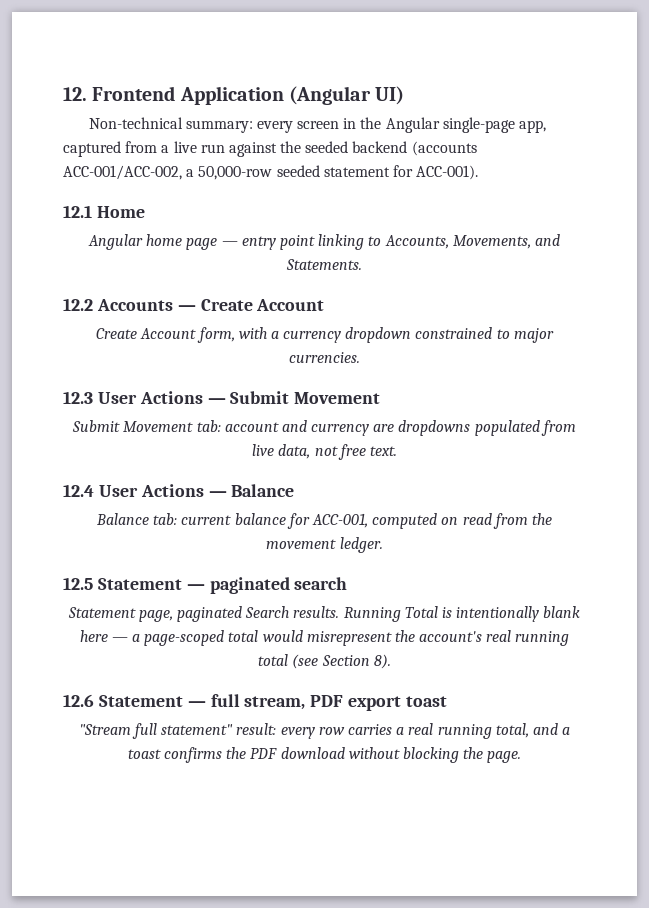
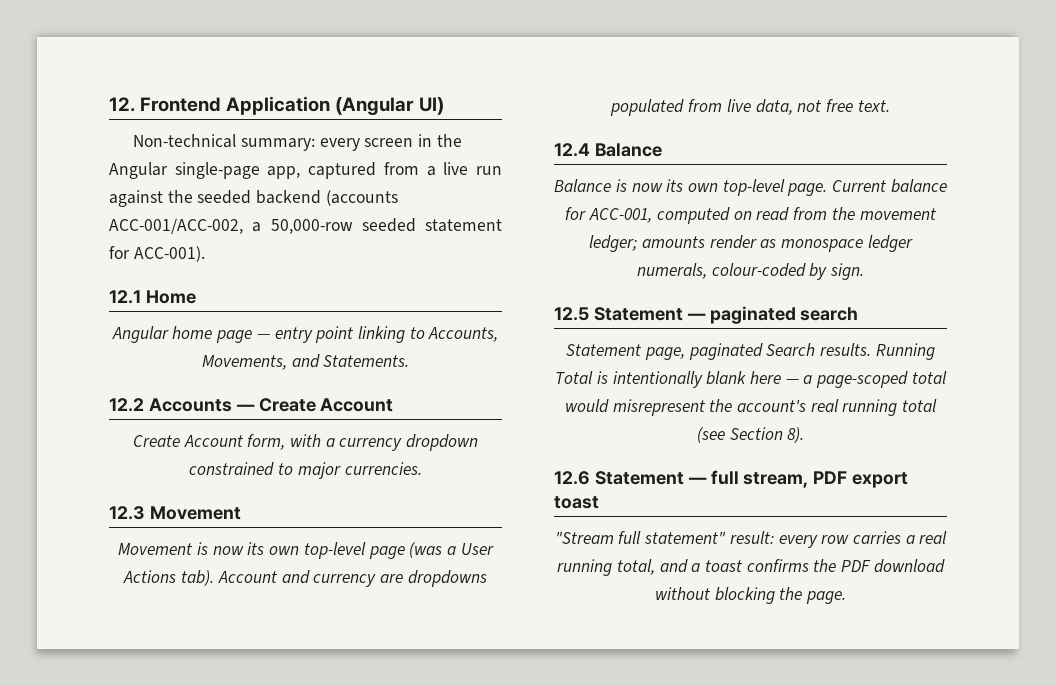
- 12.3 User Actions — Submit Movement
- Submit Movement tab: account and currency are dropdowns populated from live data, not free text.
+ 12.3 Movement
+ Movement is now its own top-level page (was a User Actions tab). Account and currency are dropdowns populated from live data, not free text.
- 12.4 User Actions — Balance
+ 12.4 Balance
- Balance tab: current balance for ACC-001, computed on read from the movement ledger.
+ Balance is now its own top-level page. Current balance for ACC-001, computed on read from the movement ledger; amounts render as monospace ledger numerals, colour-coded by sign.

